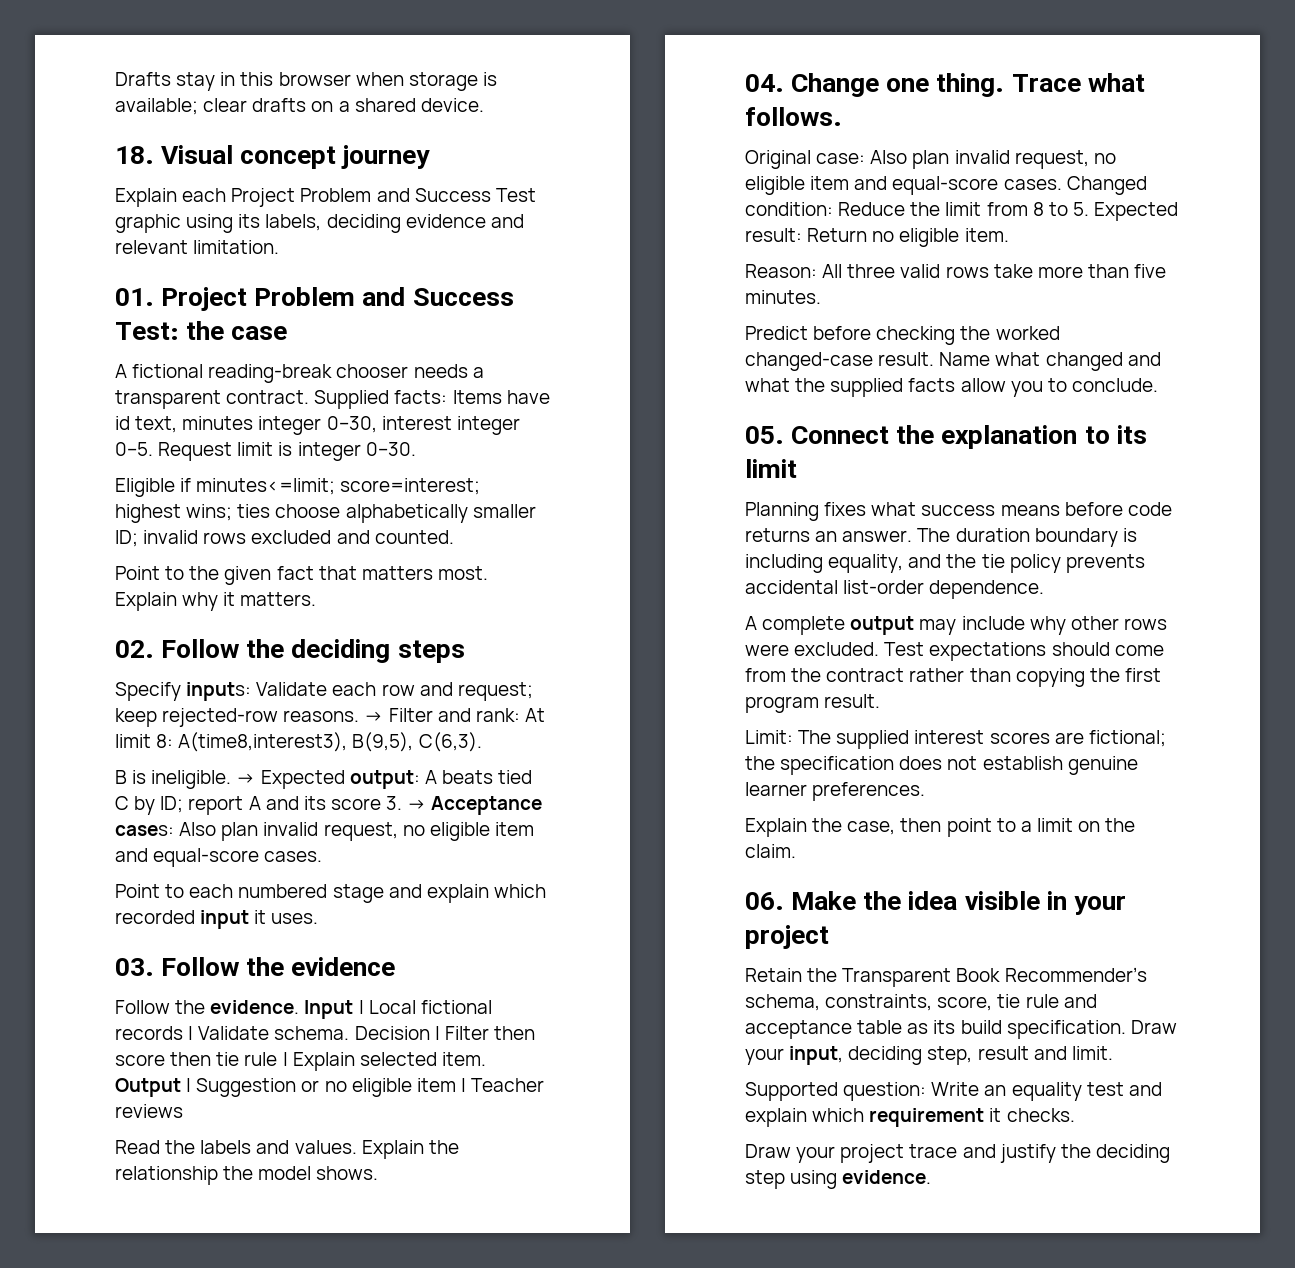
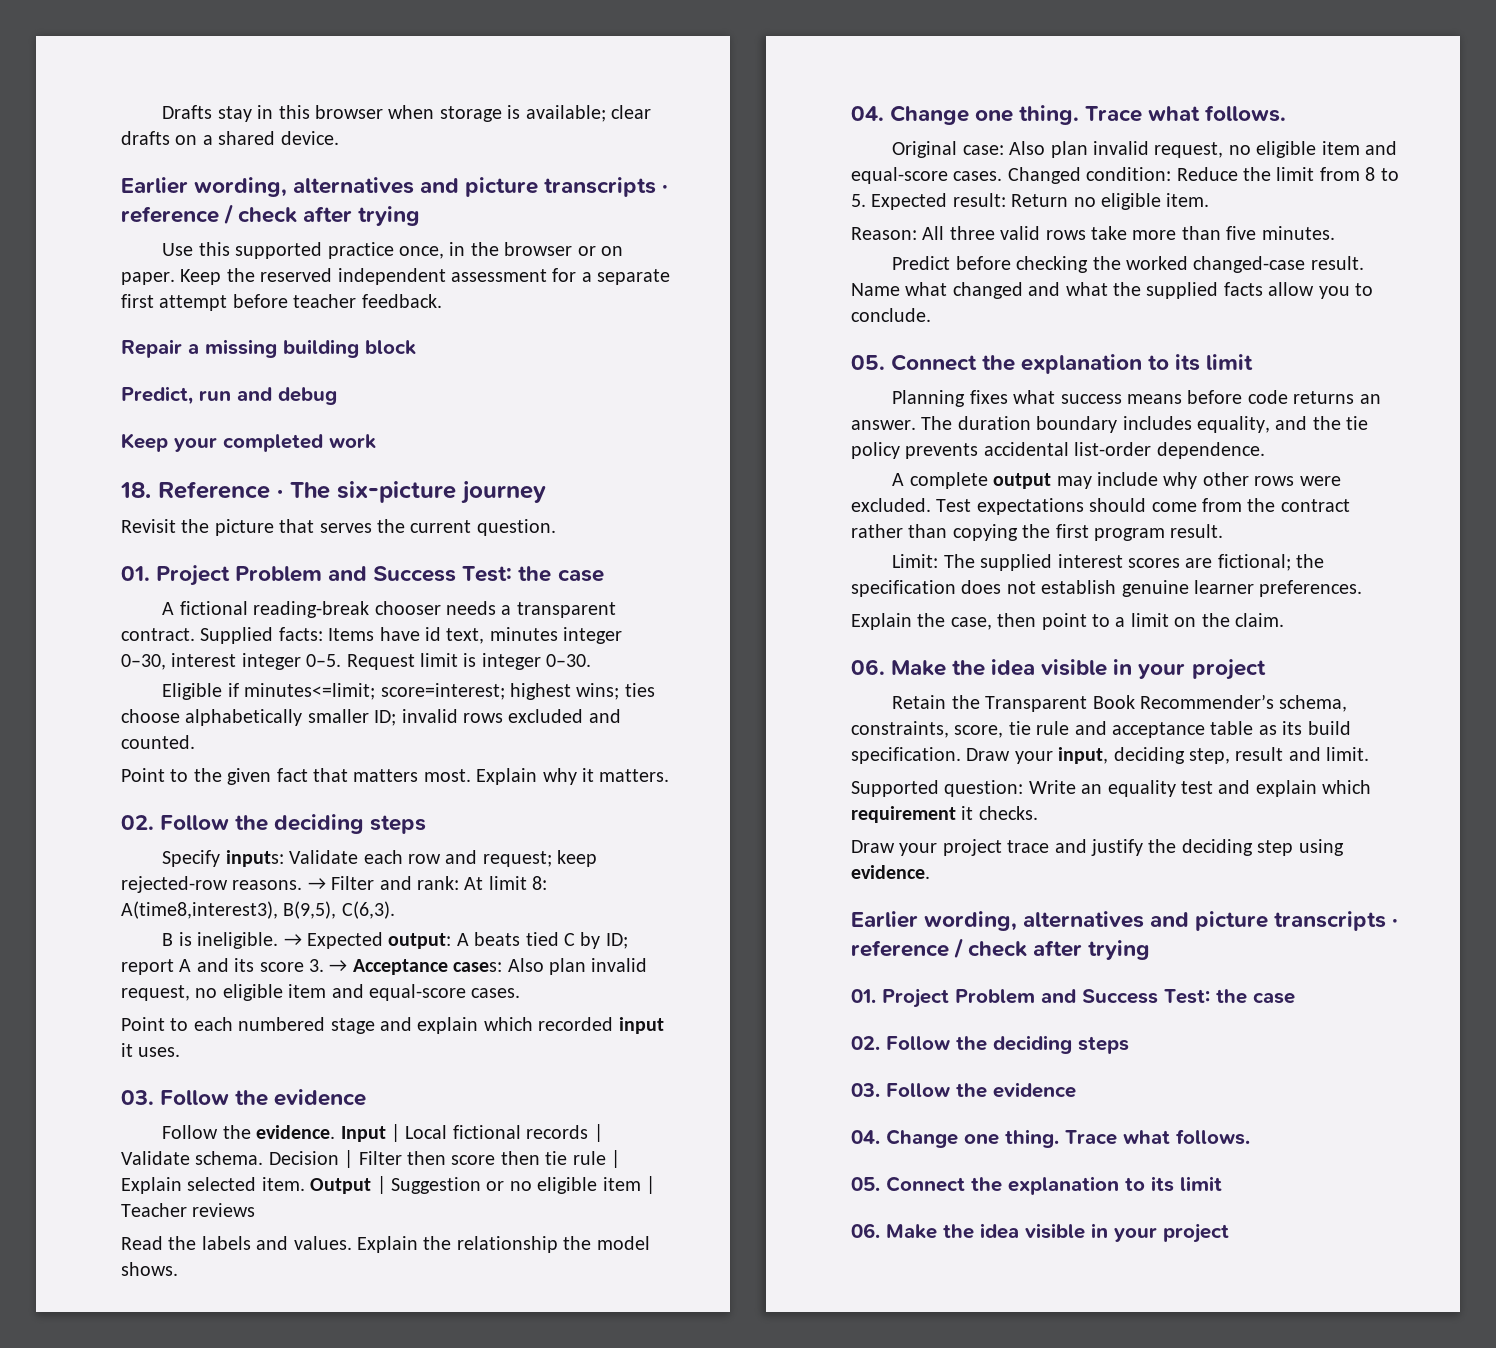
  Drafts stay in this browser when storage is available; clear drafts on a shared device.
- 18. Visual concept journey
- Explain each Project Problem and Success Test graphic using its labels, deciding evidence and relevant limitation.
+ Earlier wording, alternatives and picture transcripts · reference / check after trying
+ Use this supported practice once, in the browser or on paper. Keep the reserved independent assessment for a separate first attempt before teacher feedback.
+ Repair a missing building block
+ Predict, run and debug
+ Keep your completed work
+ 18. Reference · The six-picture journey
+ Revisit the picture that serves the current question.
- The duration boundary is including equality, and the tie policy prevents accidental list-order dependence.
+ The duration boundary includes equality, and the tie policy prevents accidental list-order dependence.
  Draw your project trace and justify the deciding step using evidence.
+ Earlier wording, alternatives and picture transcripts · reference / check after trying
+ 01. Project Problem and Success Test: the case
+ 02. Follow the deciding steps
+ 03. Follow the evidence
+ 04. Change one thing. Trace what follows.
+ 05. Connect the explanation to its limit
+ 06. Make the idea visible in your project

